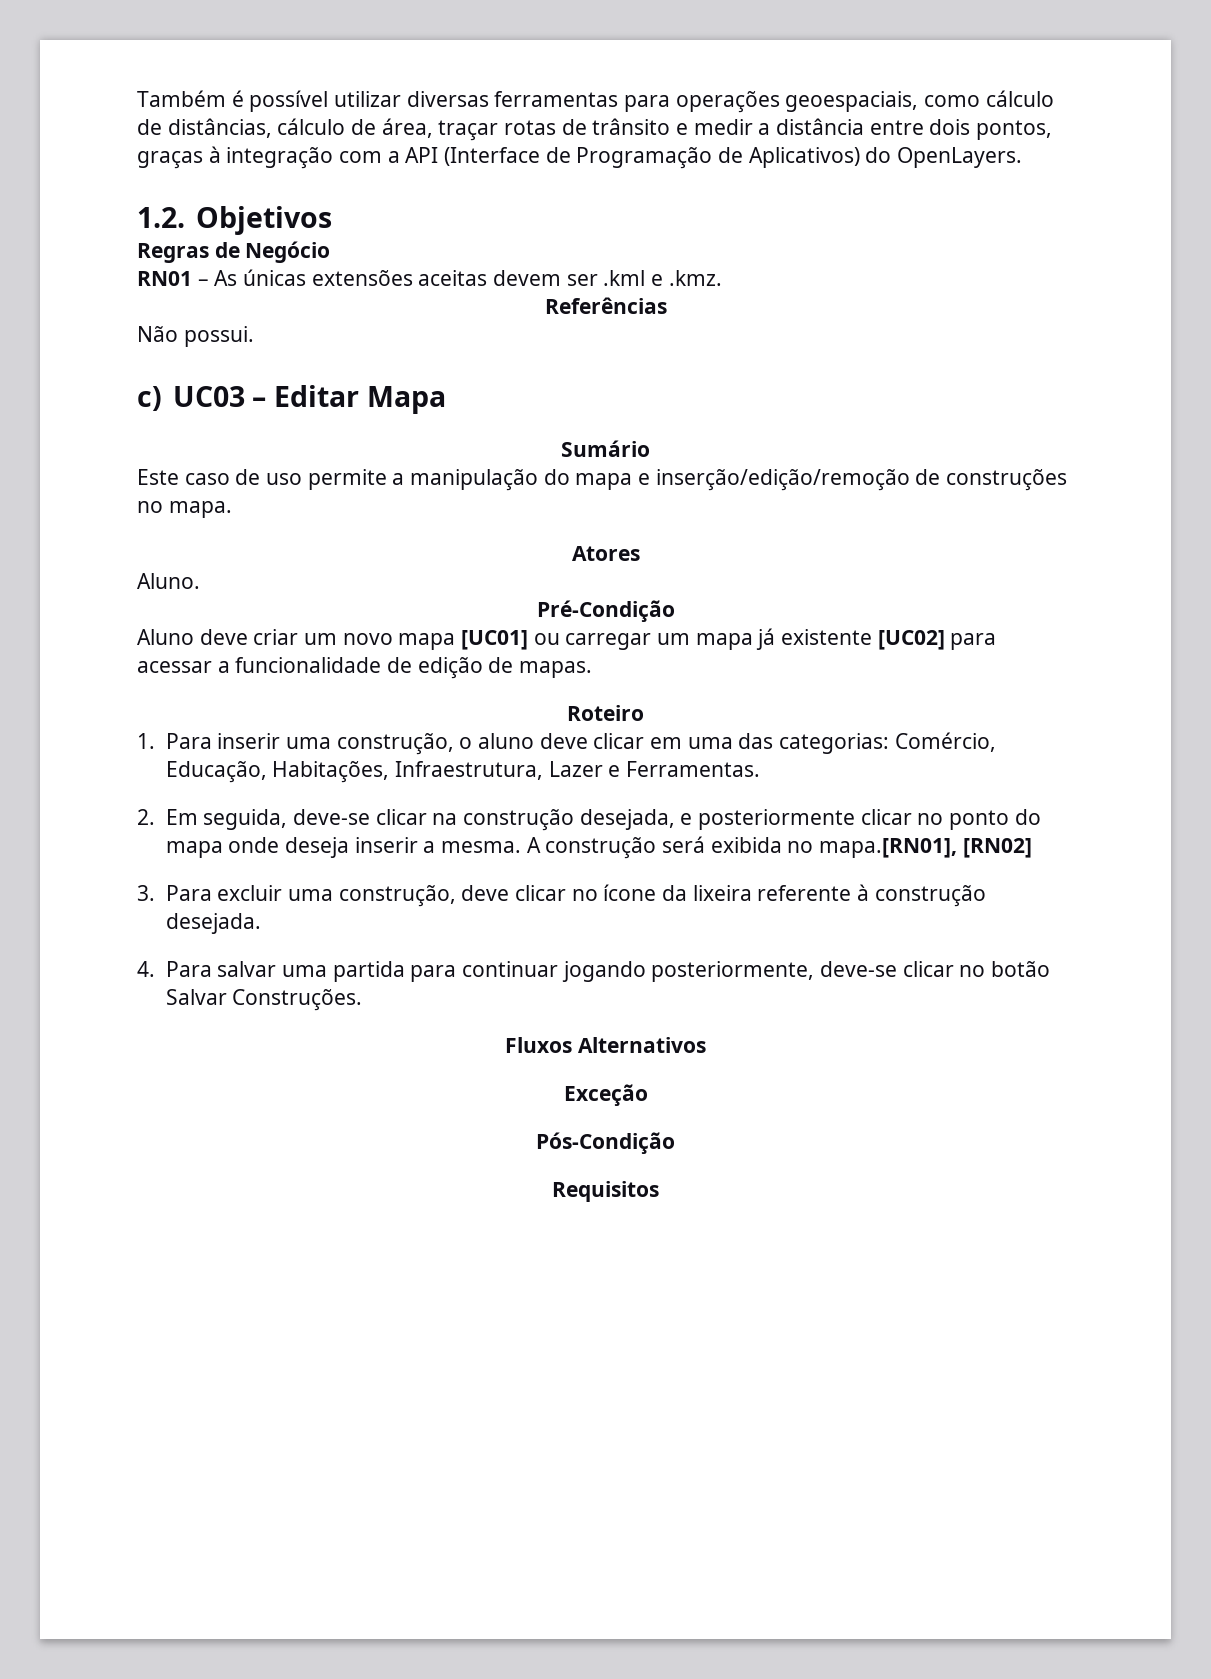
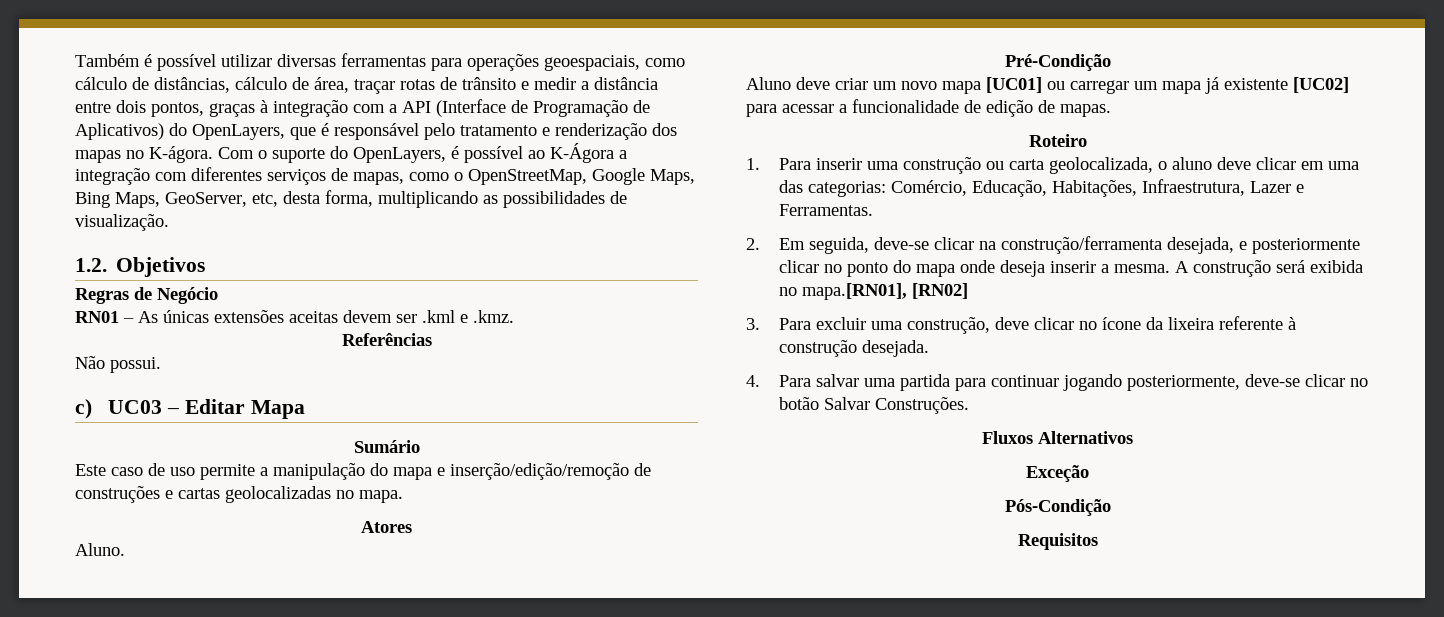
- Também é possível utilizar diversas ferramentas para operações geoespaciais, como cálculo de distâncias, cálculo de área, traçar rotas de trânsito e medir a distância entre dois pontos, graças à integração com a API (Interface de Programação de Aplicativos) do OpenLayers.
+ Também é possível utilizar diversas ferramentas para operações geoespaciais, como cálculo de distâncias, cálculo de área, traçar rotas de trânsito e medir a distância entre dois pontos, graças à integração com a API (Interface de Programação de Aplicativos) do OpenLayers, que é responsável pelo tratamento e renderização dos mapas no K-ágora. Com o suporte do OpenLayers, é possível ao K-Ágora a integração com diferentes serviços de mapas, como o OpenStreetMap, Google Maps, Bing Maps, GeoServer, etc, desta forma, multiplicando as possibilidades de visualização.
- Este caso de uso permite a manipulação do mapa e inserção/edição/remoção de construções no mapa.
+ Este caso de uso permite a manipulação do mapa e inserção/edição/remoção de construções e cartas geolocalizadas no mapa.
- 1. Para inserir uma construção, o aluno deve clicar em uma das categorias: Comércio, Educação, Habitações, Infraestrutura, Lazer e Ferramentas.
+ 1. Para inserir uma construção ou carta geolocalizada, o aluno deve clicar em uma das categorias: Comércio, Educação, Habitações, Infraestrutura, Lazer e Ferramentas.
- 2. Em seguida, deve-se clicar na construção desejada, e posteriormente clicar no ponto do mapa onde deseja inserir a mesma.
+ 2. Em seguida, deve-se clicar na construção/ferramenta desejada, e posteriormente clicar no ponto do mapa onde deseja inserir a mesma.

